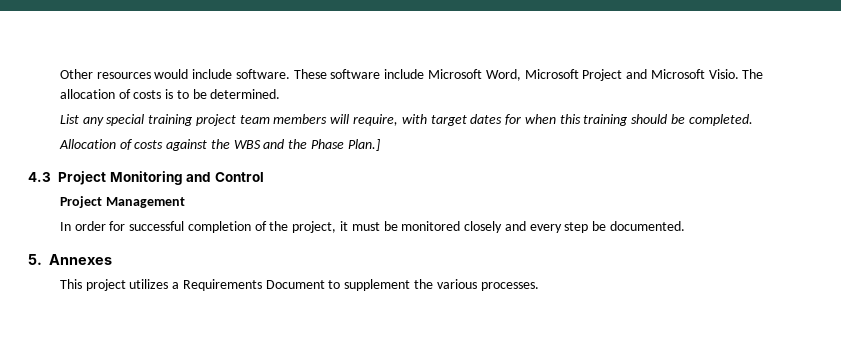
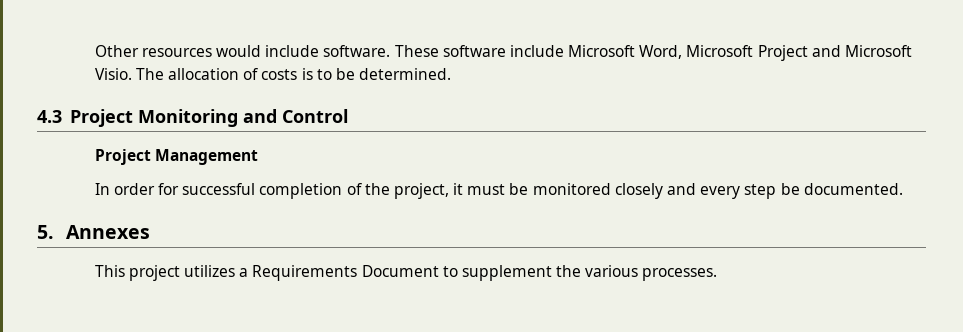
- List any special training project team members will require, with target dates for when this training should be completed.
- Allocation of costs against the WBS and the Phase Plan.]

